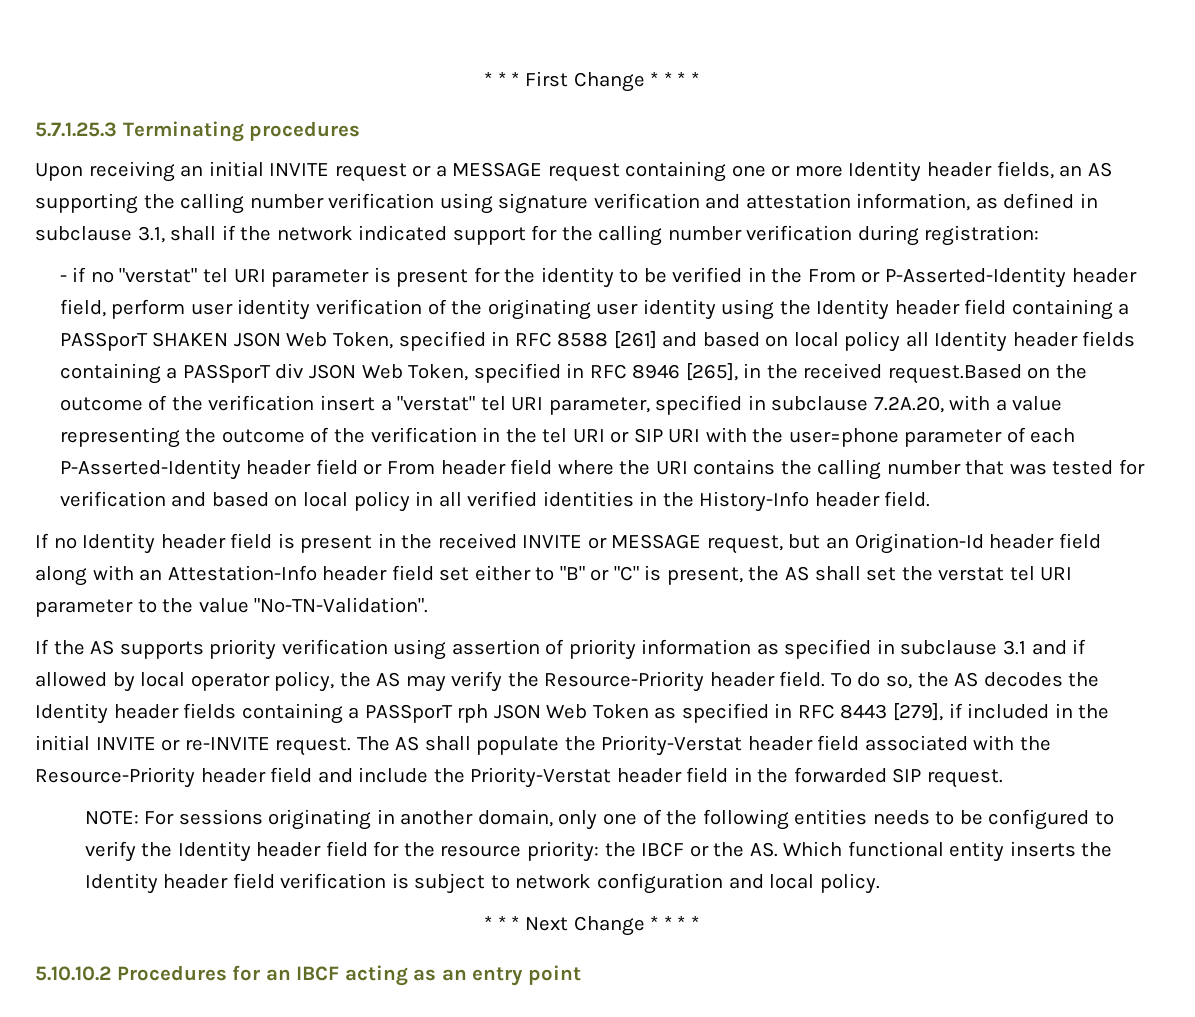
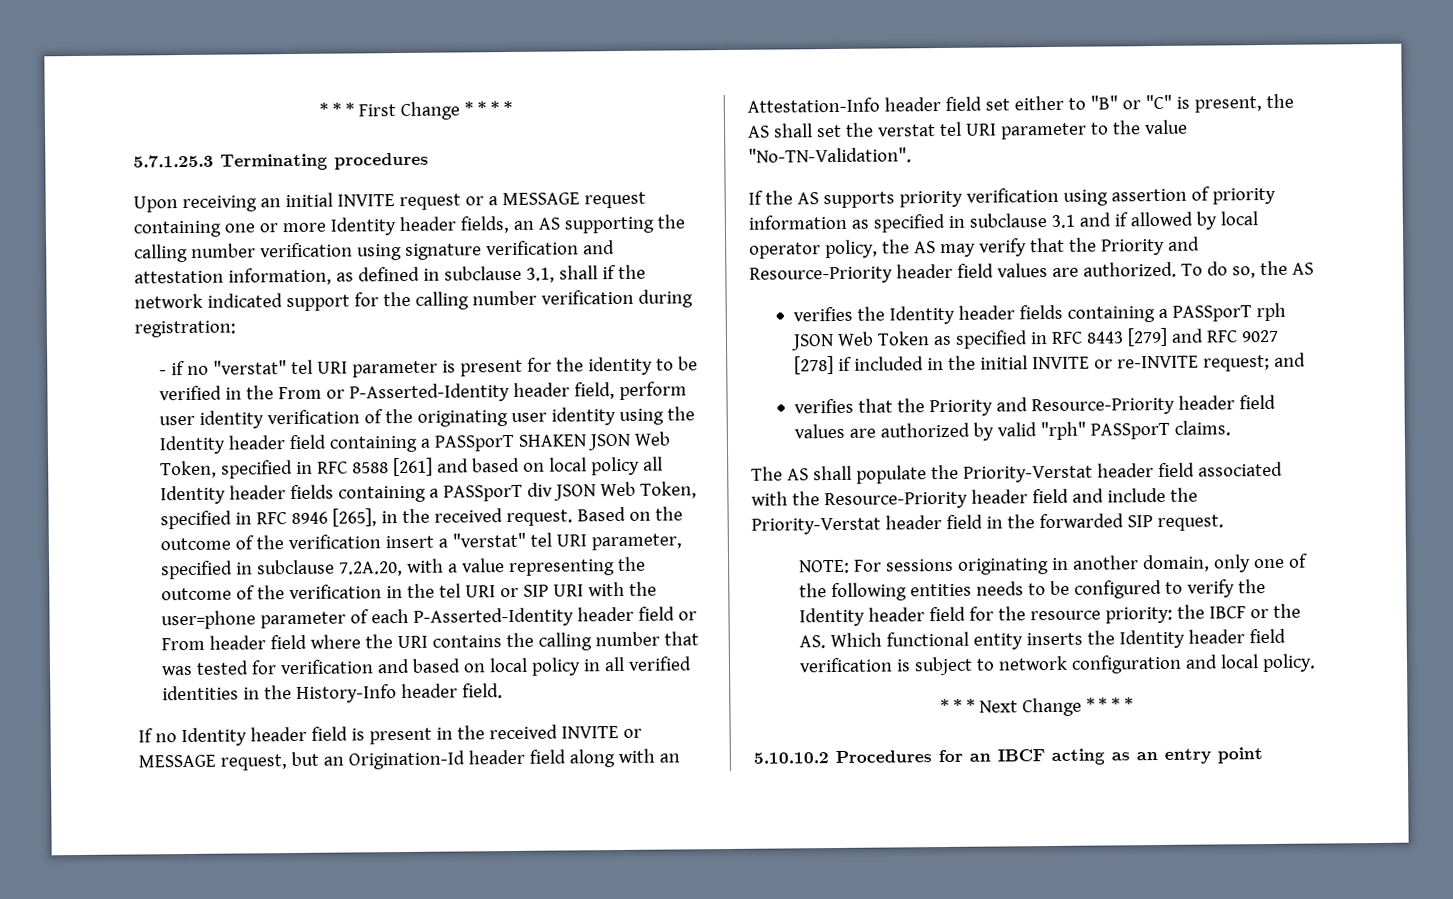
- - if no "verstat" tel URI parameter is present for the identity to be verified in the From or P-Asserted-Identity header field, perform user identity verification of the originating user identity using the Identity header field containing a PASSporT SHAKEN JSON Web Token, specified in RFC 8588 [261] and based on local policy all Identity header fields containing a PASSporT div JSON Web Token, specified in RFC 8946 [265], in the received request.Based on the outcome of the verification insert a "verstat" tel URI parameter, specified in subclause 7.2A.20, with a value representing the outcome of the verification in the tel URI or SIP URI with the user=phone parameter of each P-Asserted-Identity header field or From header field where the URI contains the calling number that was tested for verification and based on local policy in all verified identities in the History-Info header field.
+ - if no "verstat" tel URI parameter is present for the identity to be verified in the From or P-Asserted-Identity header field, perform user identity verification of the originating user identity using the Identity header field containing a PASSporT SHAKEN JSON Web Token, specified in RFC 8588 [261] and based on local policy all Identity header fields containing a PASSporT div JSON Web Token, specified in RFC 8946 [265], in the received request. Based on the outcome of the verification insert a "verstat" tel URI parameter, specified in subclause 7.2A.20, with a value representing the outcome of the verification in the tel URI or SIP URI with the user=phone parameter of each P-Asserted-Identity header field or From header field where the URI contains the calling number that was tested for verification and based on local policy in all verified identities in the History-Info header field.
- If the AS supports priority verification using assertion of priority information as specified in subclause 3.1 and if allowed by local operator policy, the AS may verify the Resource-Priority header field.
+ If the AS supports priority verification using assertion of priority information as specified in subclause 3.1 and if allowed by local operator policy, the AS may verify that the Priority and Resource-Priority header field values are authorized.
- To do so, the AS decodes the Identity header fields containing a PASSporT rph JSON Web Token as specified in RFC 8443 [279], if included in the initial INVITE or re-INVITE request. The AS shall populate the Priority-Verstat header field associated with the Resource-Priority header field and include the Priority-Verstat header field in the forwarded SIP request.
+ To do so, the AS
+ verifies the Identity header fields containing a PASSporT rph JSON Web Token as specified in RFC 8443 [279] and RFC 9027 [278] if included in the initial INVITE or re-INVITE request; and
+ verifies that the Priority and Resource-Priority header field values are authorized by valid "rph" PASSporT claims.
+ The AS shall populate the Priority-Verstat header field associated with the Resource-Priority header field and include the Priority-Verstat header field in the forwarded SIP request.

